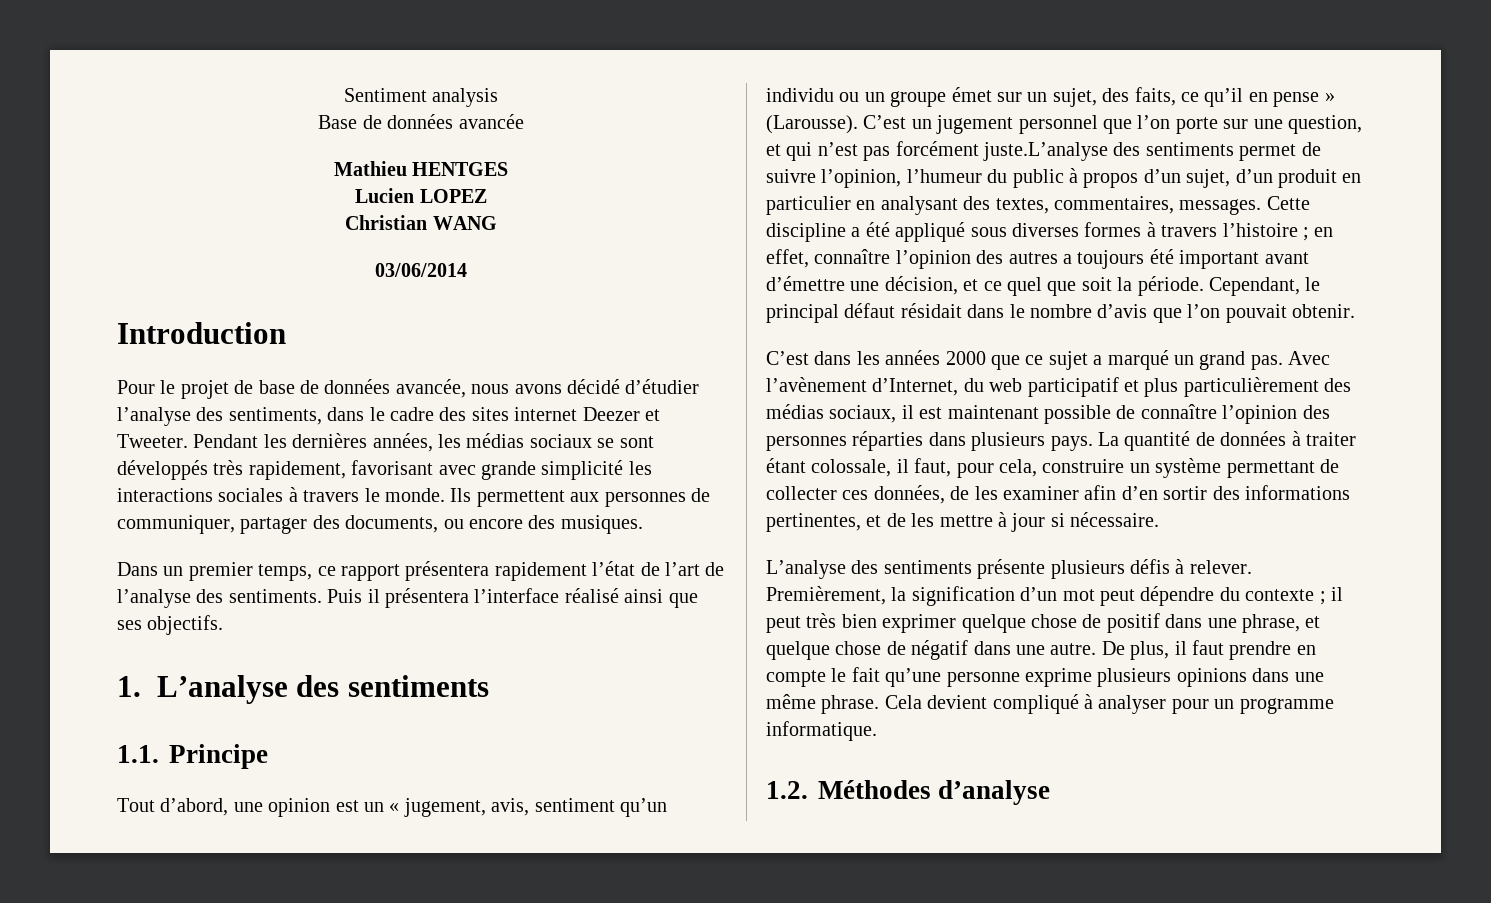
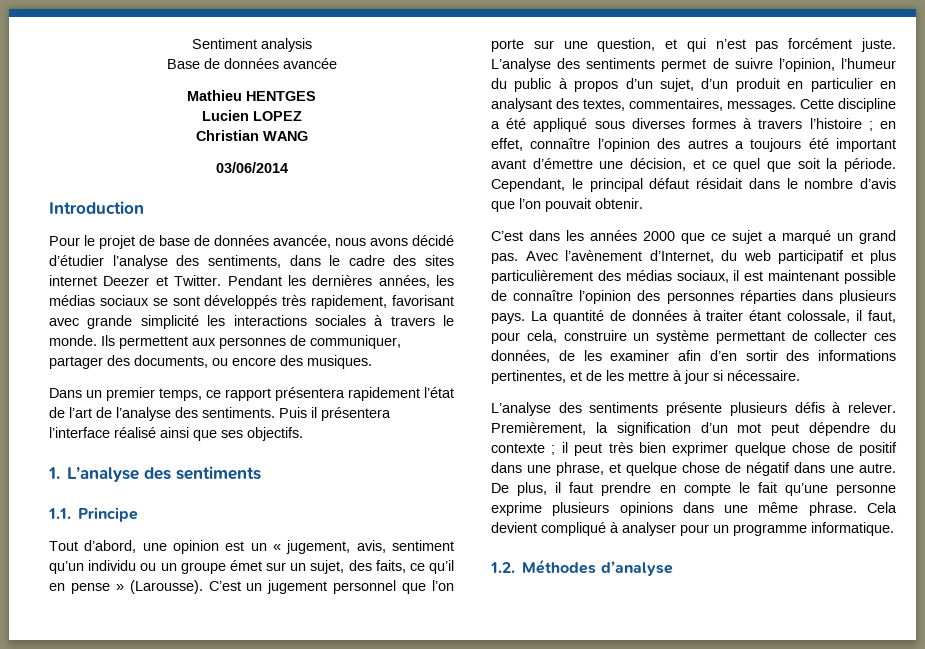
- Pour le projet de base de données avancée, nous avons décidé d’étudier l’analyse des sentiments, dans le cadre des sites internet Deezer et Tweeter.
+ Pour le projet de base de données avancée, nous avons décidé d’étudier l’analyse des sentiments, dans le cadre des sites internet Deezer et Twitter.
- C’est un jugement personnel que l’on porte sur une question, et qui n’est pas forcément juste.L’analyse des sentiments permet de suivre l’opinion, l’humeur du public à propos d’un sujet, d’un produit en particulier en analysant des textes, commentaires, messages.
+ C’est un jugement personnel que l’on porte sur une question, et qui n’est pas forcément juste. L’analyse des sentiments permet de suivre l’opinion, l’humeur du public à propos d’un sujet, d’un produit en particulier en analysant des textes, commentaires, messages.

